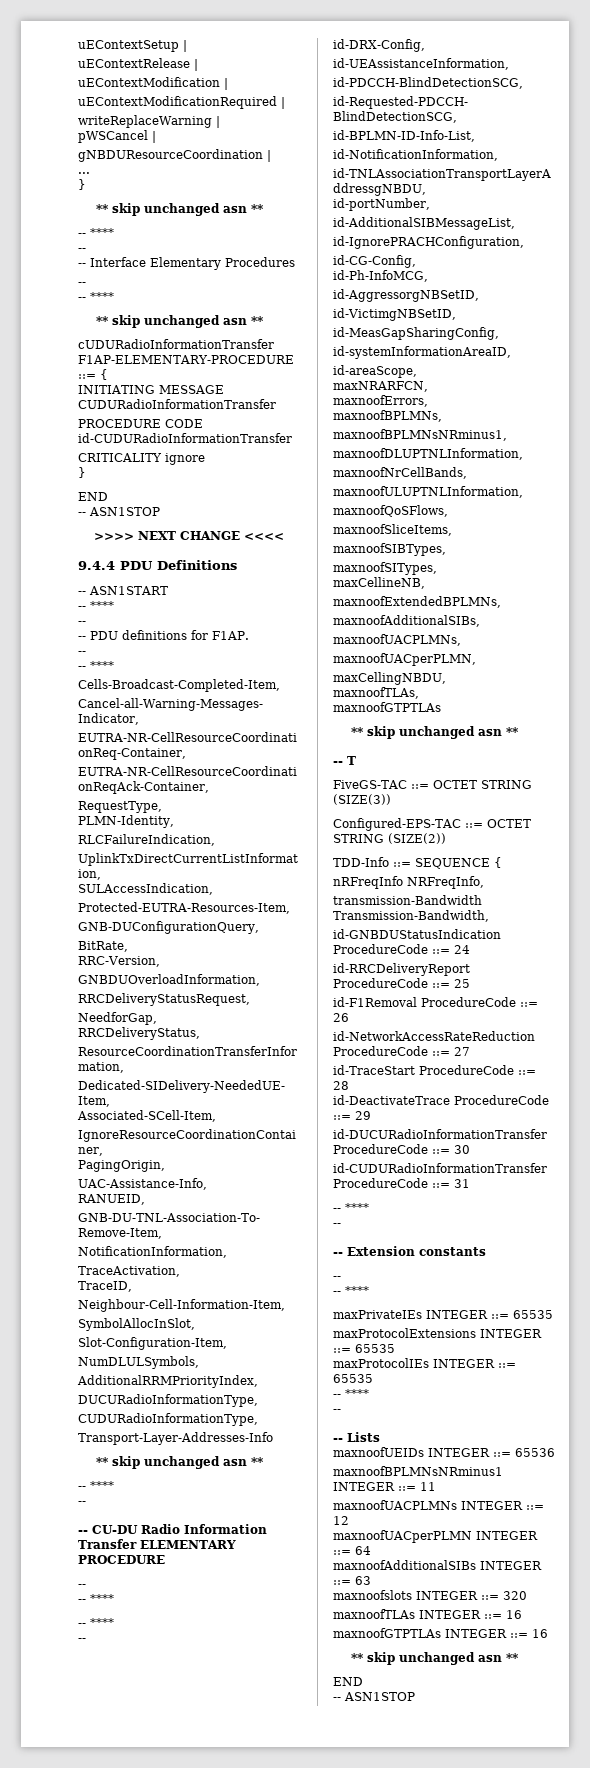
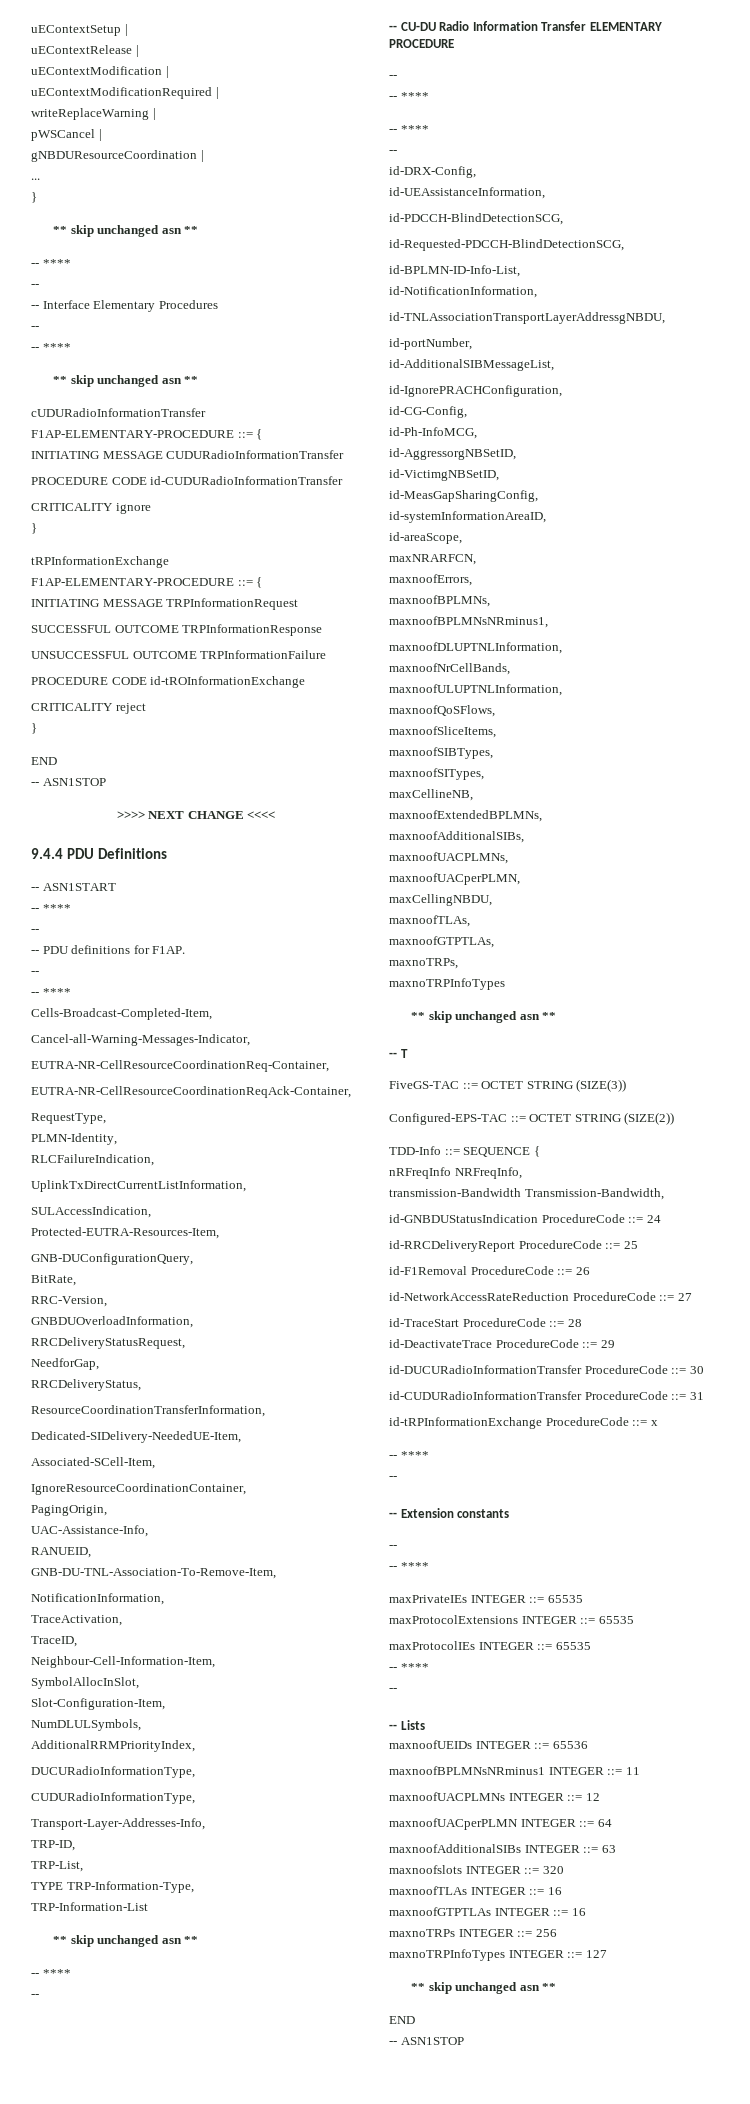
+ tRPInformationExchange F1AP-ELEMENTARY-PROCEDURE ::= {
+ INITIATING MESSAGE TRPInformationRequest
+ SUCCESSFUL OUTCOME TRPInformationResponse
+ UNSUCCESSFUL OUTCOME TRPInformationFailure
+ PROCEDURE CODE id-tROInformationExchange
+ CRITICALITY reject
+ }
- Transport-Layer-Addresses-Info
+ Transport-Layer-Addresses-Info,
+ TRP-ID,
+ TRP-List,
+ TYPE TRP-Information-Type,
+ TRP-Information-List
  maxnoofTLAs,
- maxnoofGTPTLAs
+ maxnoofGTPTLAs,
+ maxnoTRPs,
+ maxnoTRPInfoTypes
+ id-tRPInformationExchange ProcedureCode ::= x
+ maxnoTRPs INTEGER ::= 256
+ maxnoTRPInfoTypes INTEGER ::= 127

